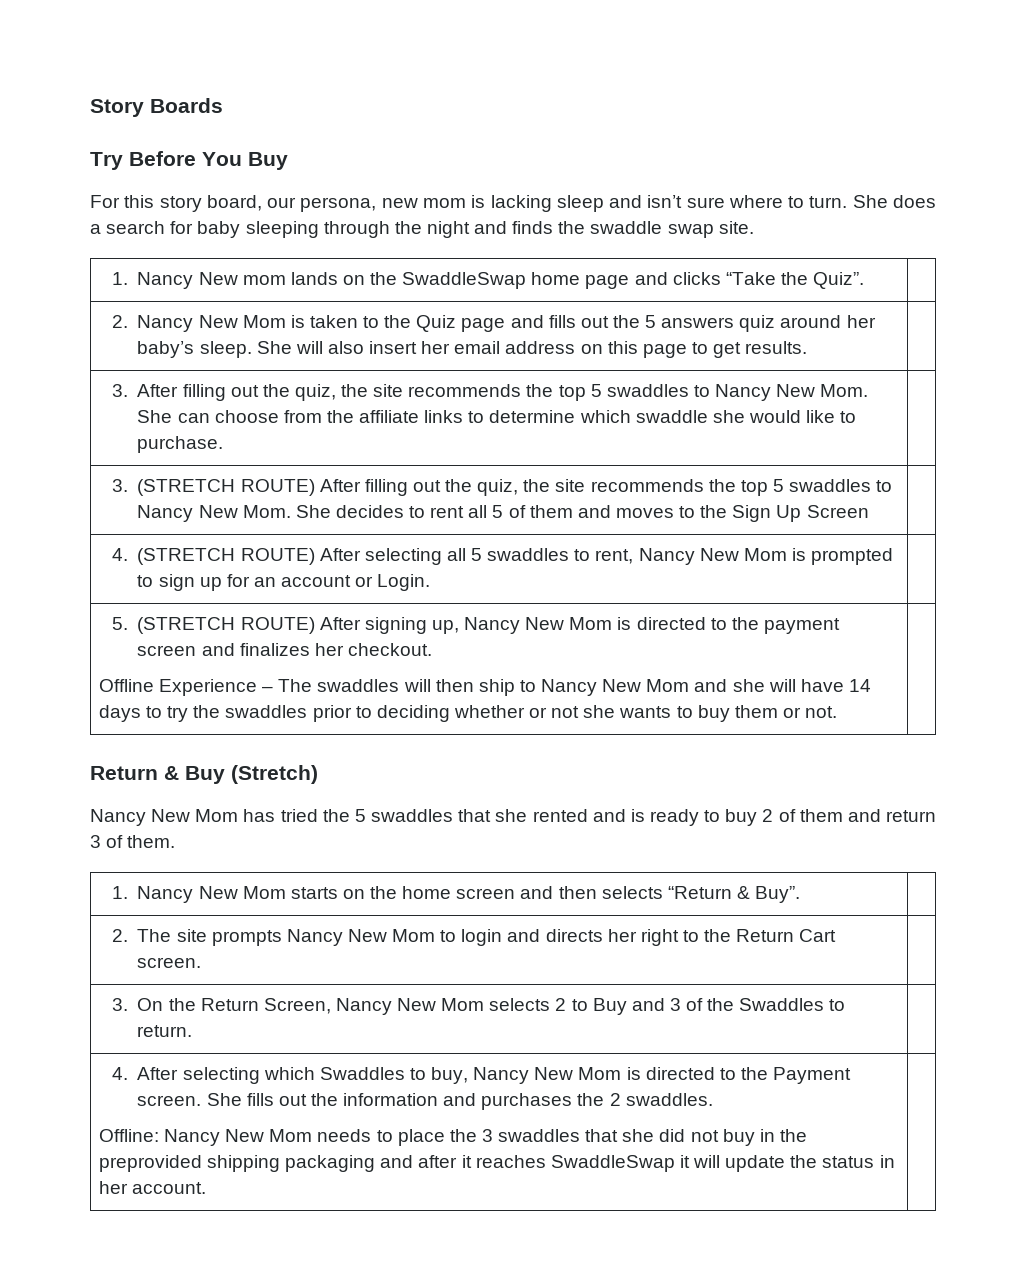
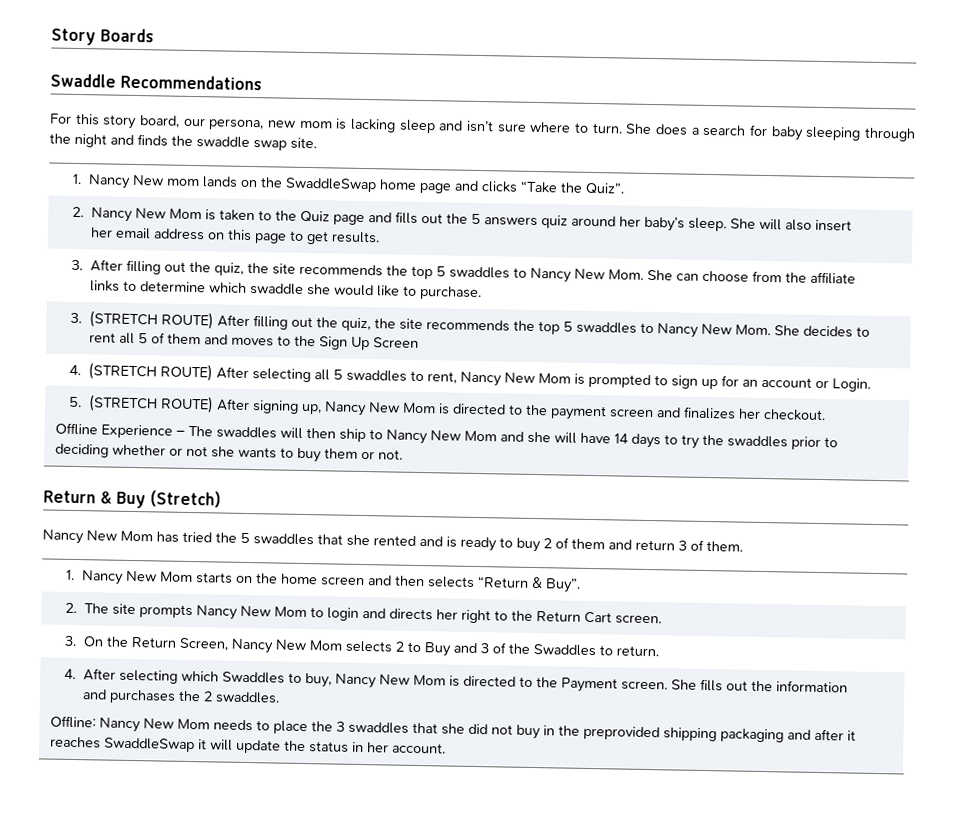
- Try Before You Buy
+ Swaddle Recommendations

